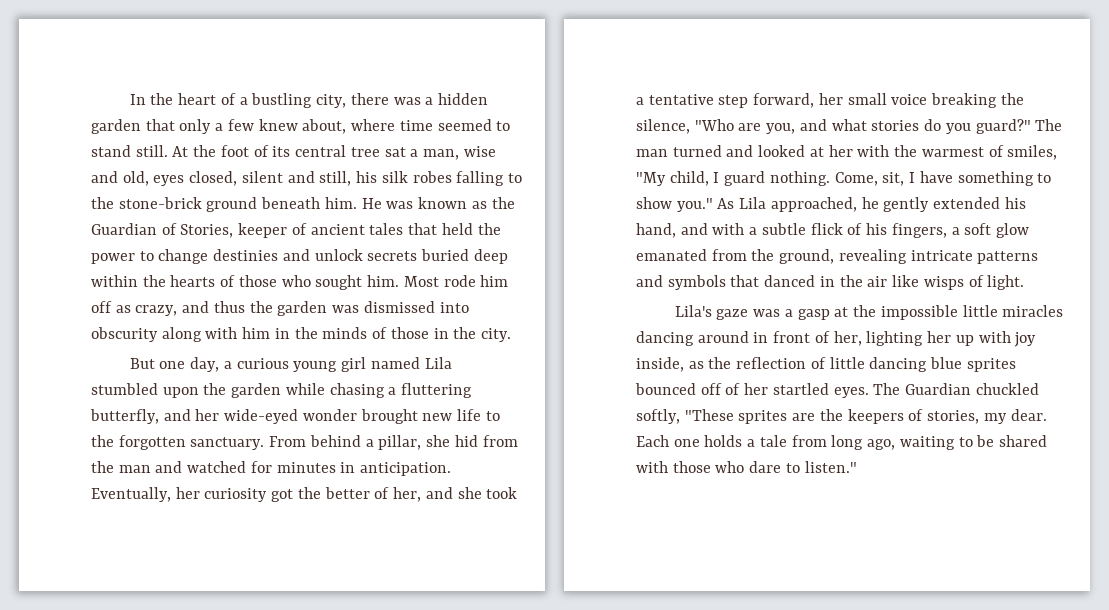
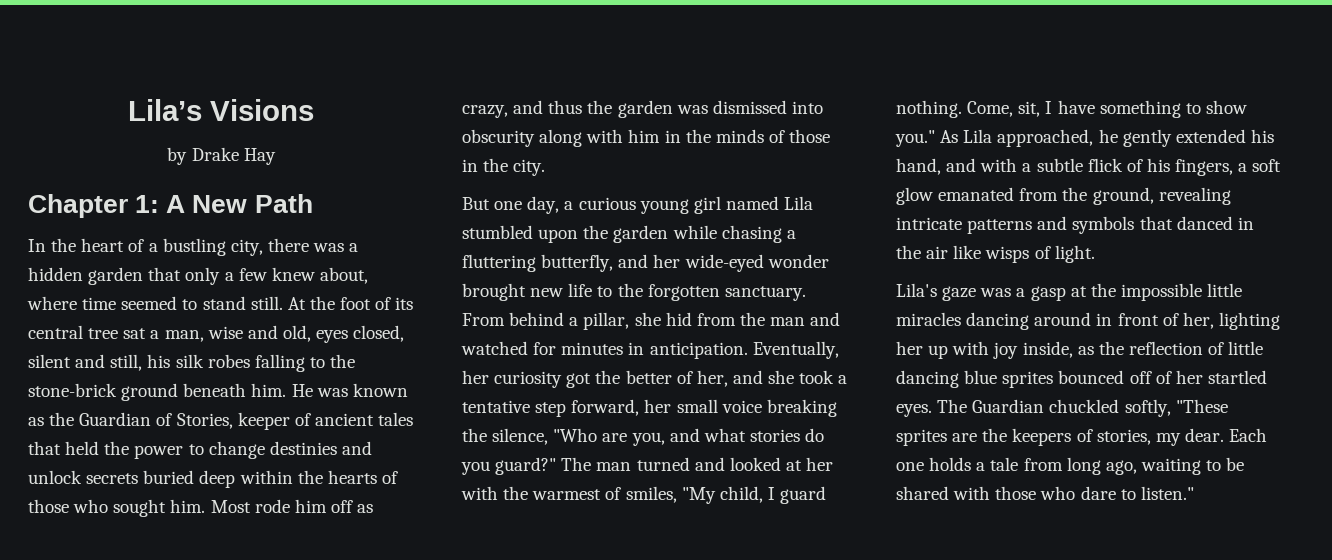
+ Lila’s Visions
+ by Drake Hay
+ Chapter 1: A New Path

